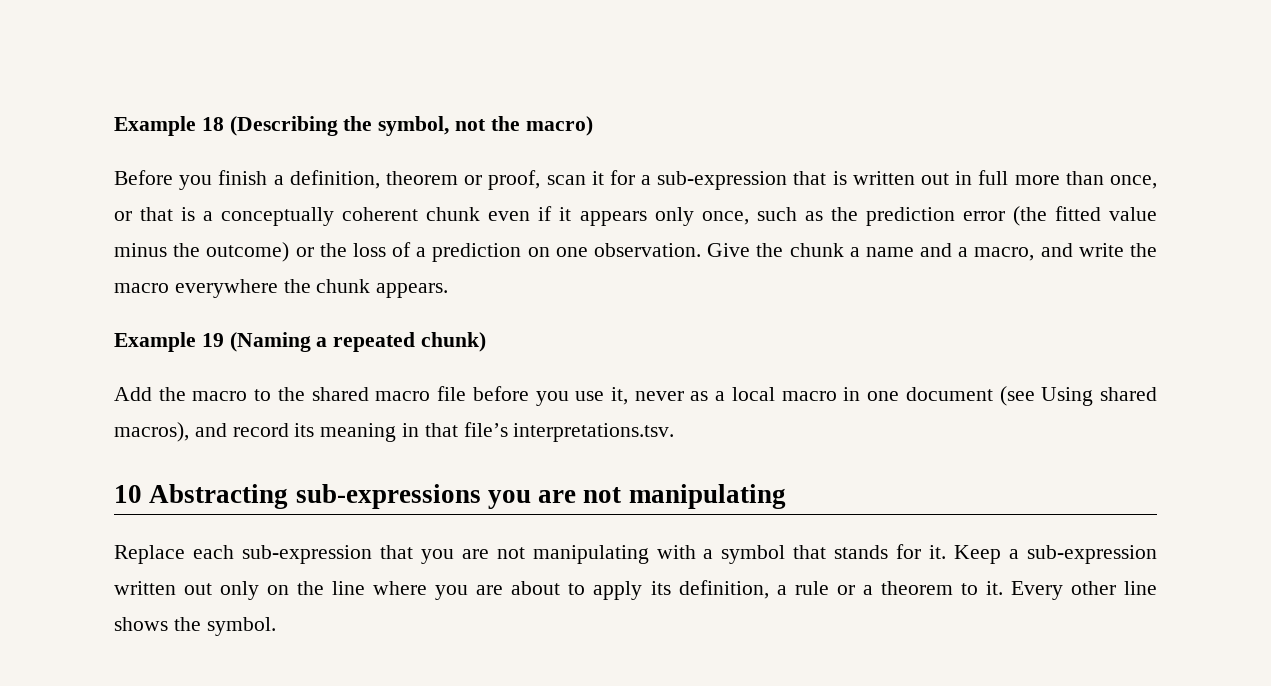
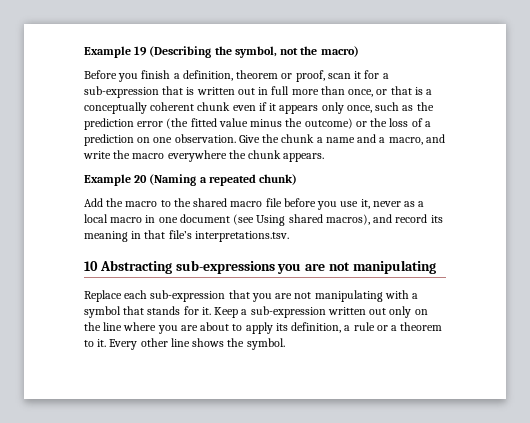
- Example 18 (Describing the symbol, not the macro)
+ Example 19 (Describing the symbol, not the macro)
- Example 19 (Naming a repeated chunk)
+ Example 20 (Naming a repeated chunk)

